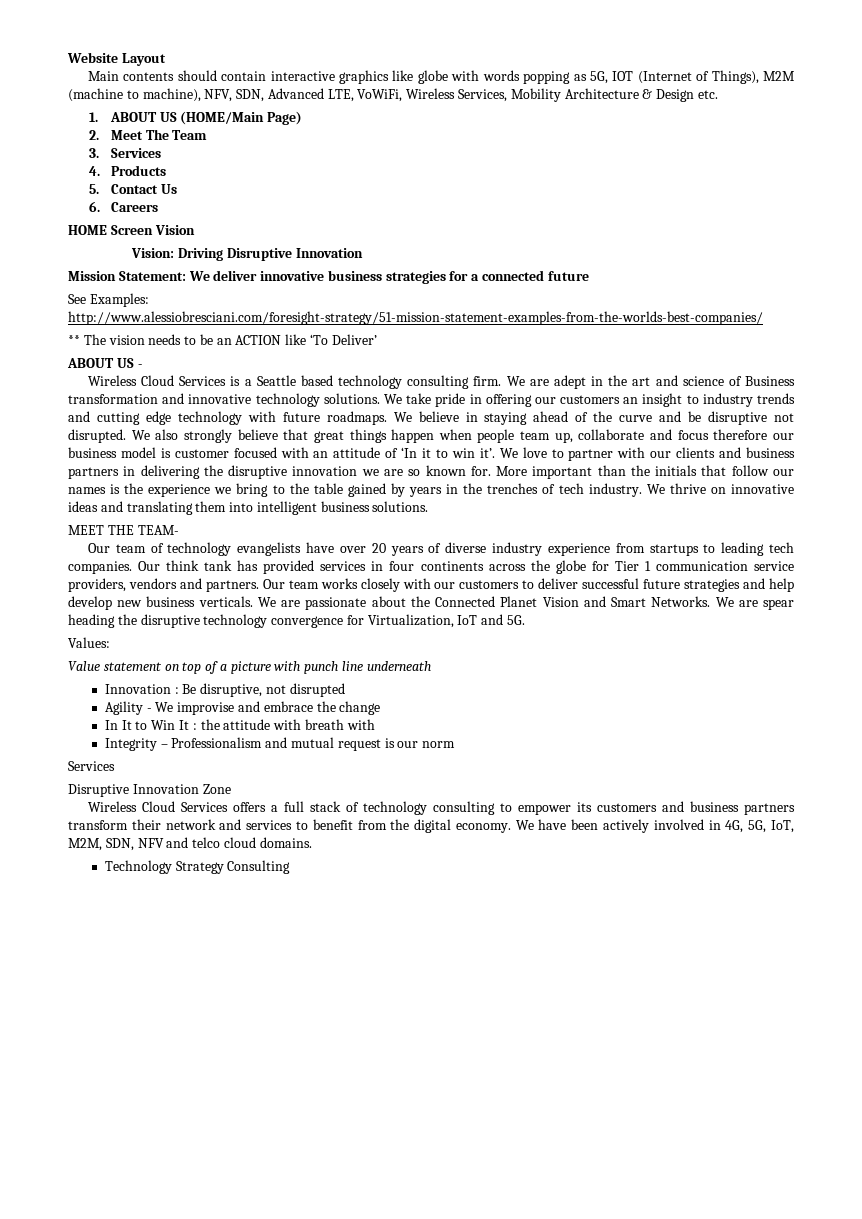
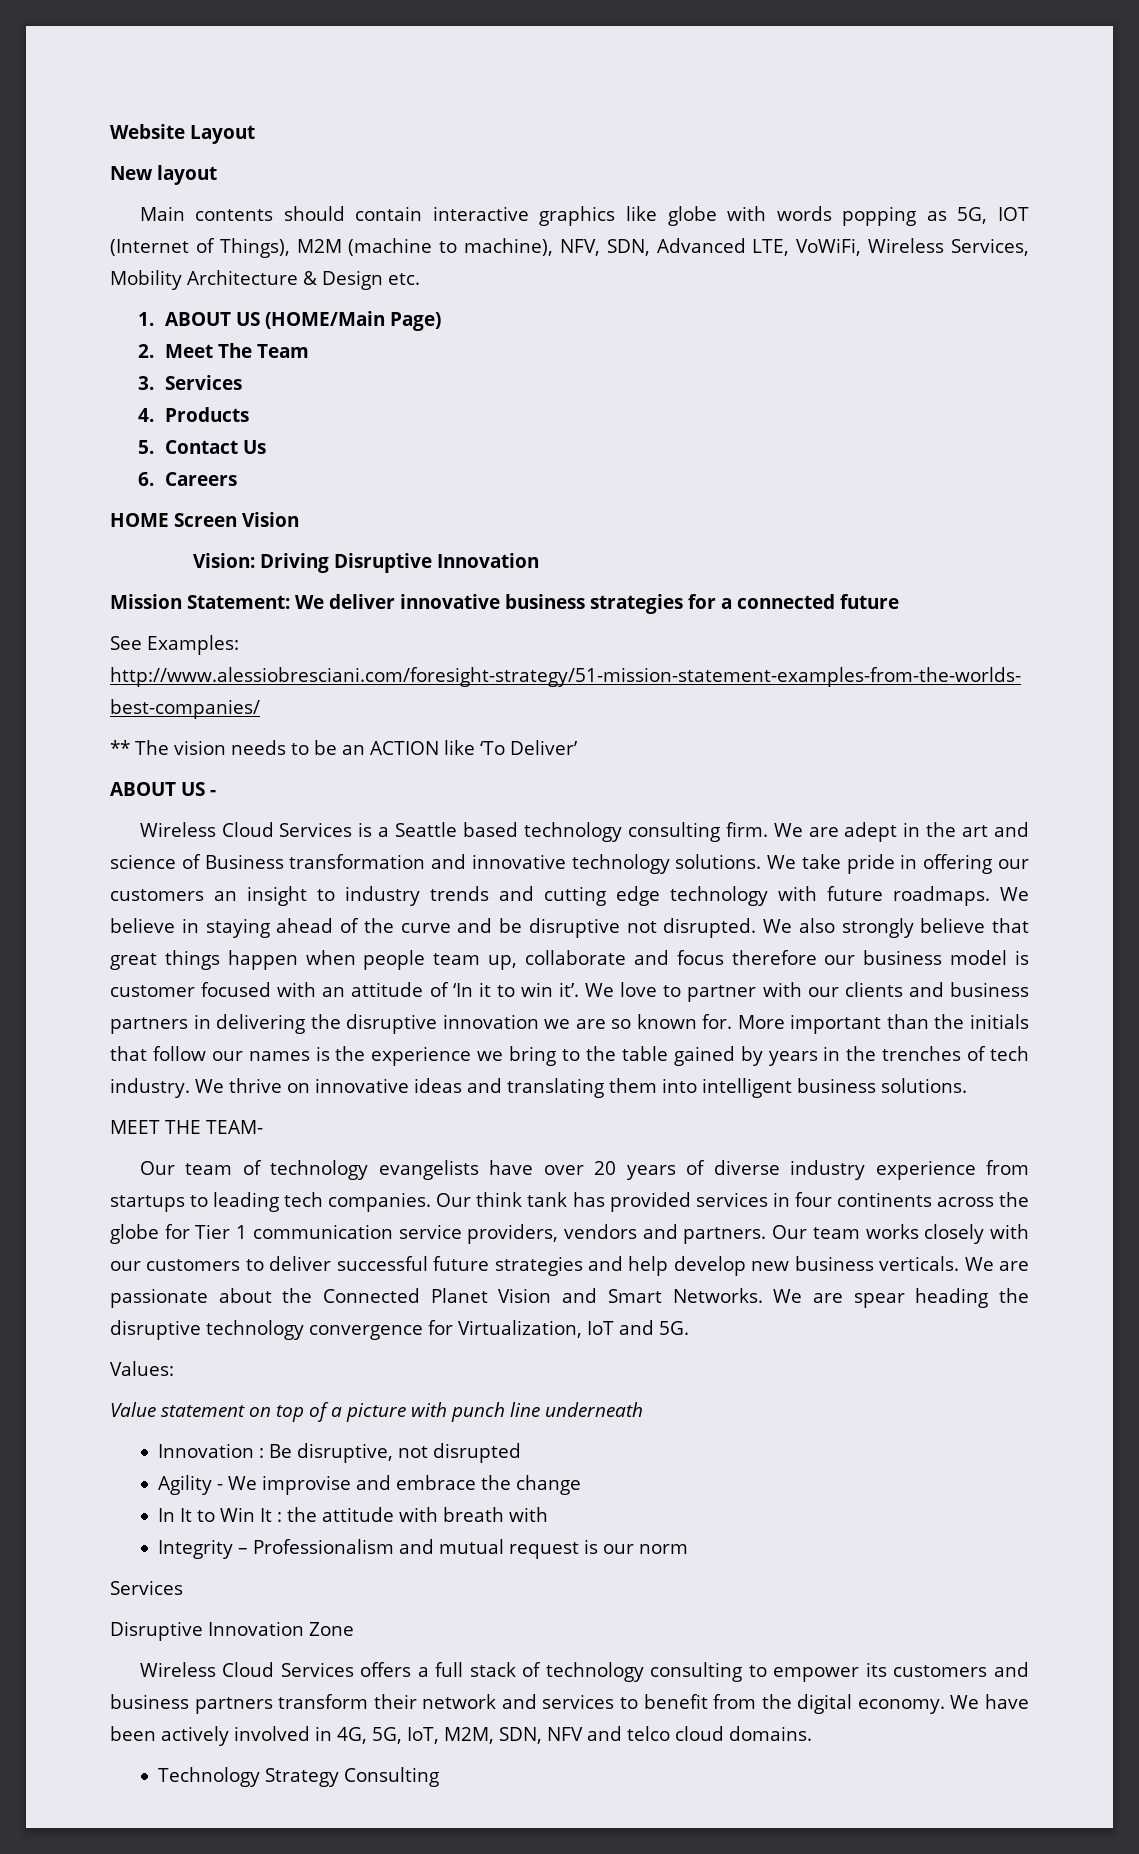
+ New layout

